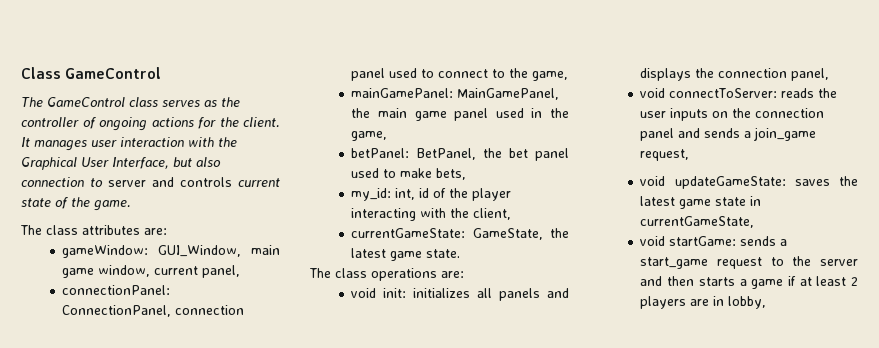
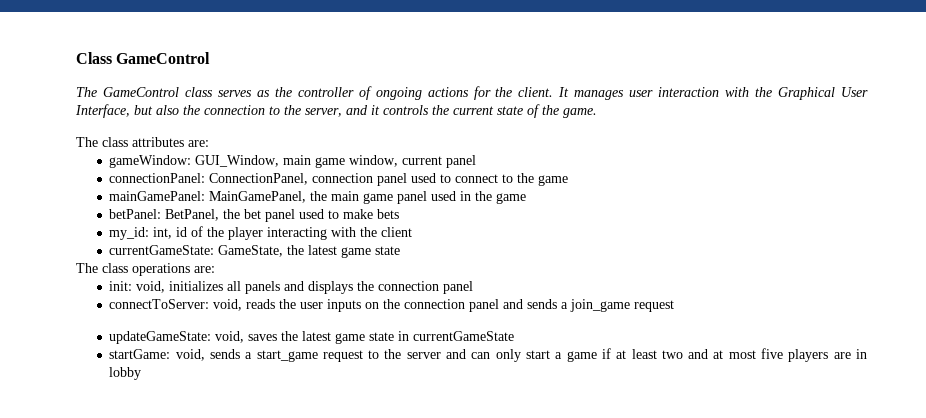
- It manages user interaction with the Graphical User Interface, but also connection to server and controls current state of the game.
+ It manages user interaction with the Graphical User Interface, but also the connection to the server, and it controls the current state of the game.
- gameWindow: GUI_Window, main game window, current panel,
+ gameWindow: GUI_Window, main game window, current panel
- connectionPanel: ConnectionPanel, connection panel used to connect to the game,
+ connectionPanel: ConnectionPanel, connection panel used to connect to the game
- mainGamePanel: MainGamePanel, the main game panel used in the game,
+ mainGamePanel: MainGamePanel, the main game panel used in the game
- betPanel: BetPanel, the bet panel used to make bets,
+ betPanel: BetPanel, the bet panel used to make bets
- my_id: int, id of the player interacting with the client,
+ my_id: int, id of the player interacting with the client
- currentGameState: GameState, the latest game state.
+ currentGameState: GameState, the latest game state
- void init: initializes all panels and displays the connection panel,
- void connectToServer: reads the user inputs on the connection panel and sends a join_game request,
- void updateGameState: saves the latest game state in currentGameState,
- void startGame: sends a start_game request to the server and then starts a game if at least 2 players are in lobby,
+ init: void, initializes all panels and displays the connection panel
+ connectToServer: void, reads the user inputs on the connection panel and sends a join_game request
+ updateGameState: void, saves the latest game state in currentGameState
+ startGame: void, sends a start_game request to the server and can only start a game if at least two and at most five players are in lobby

